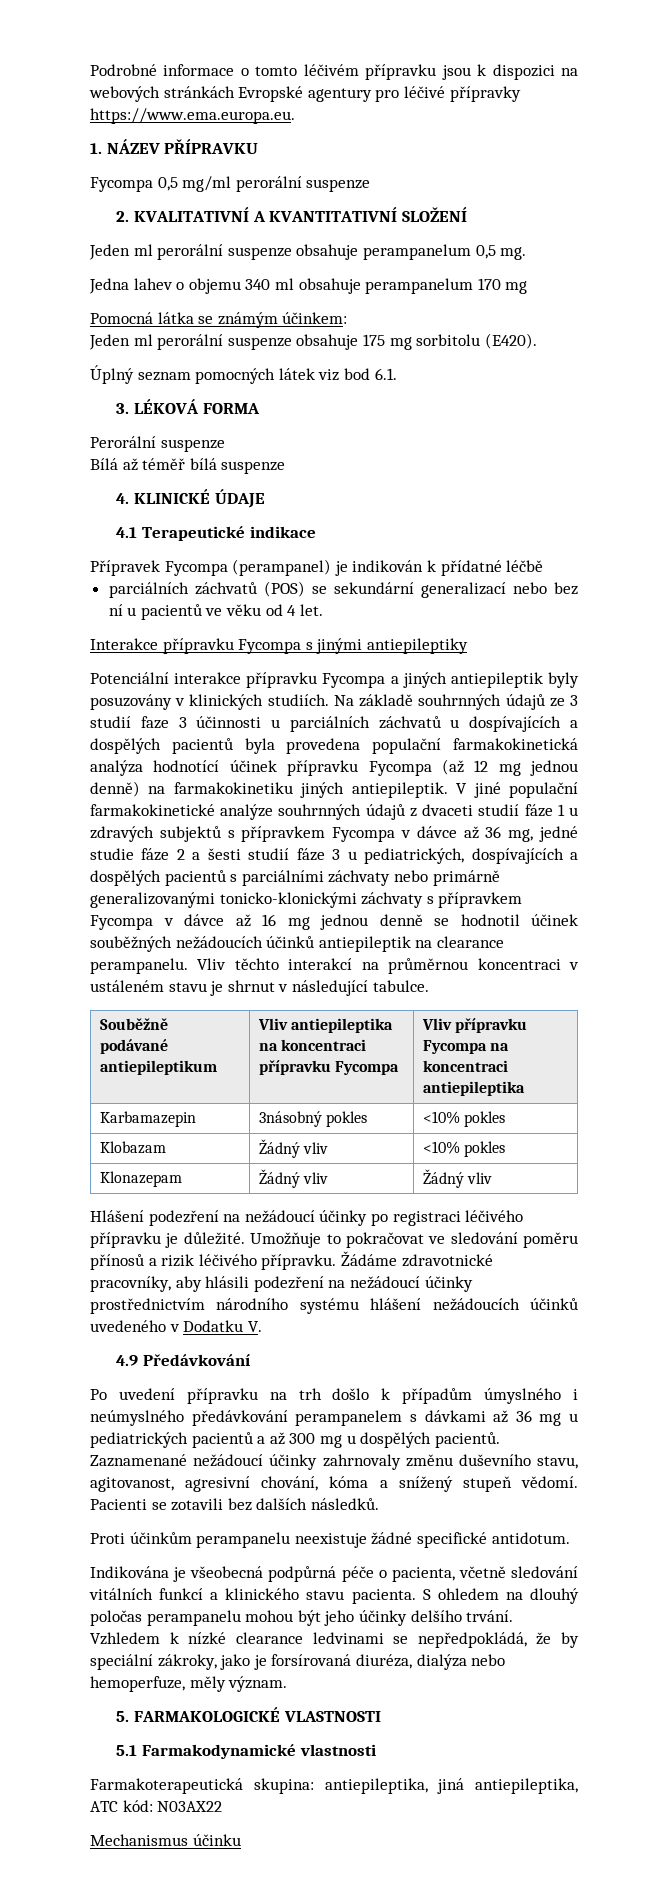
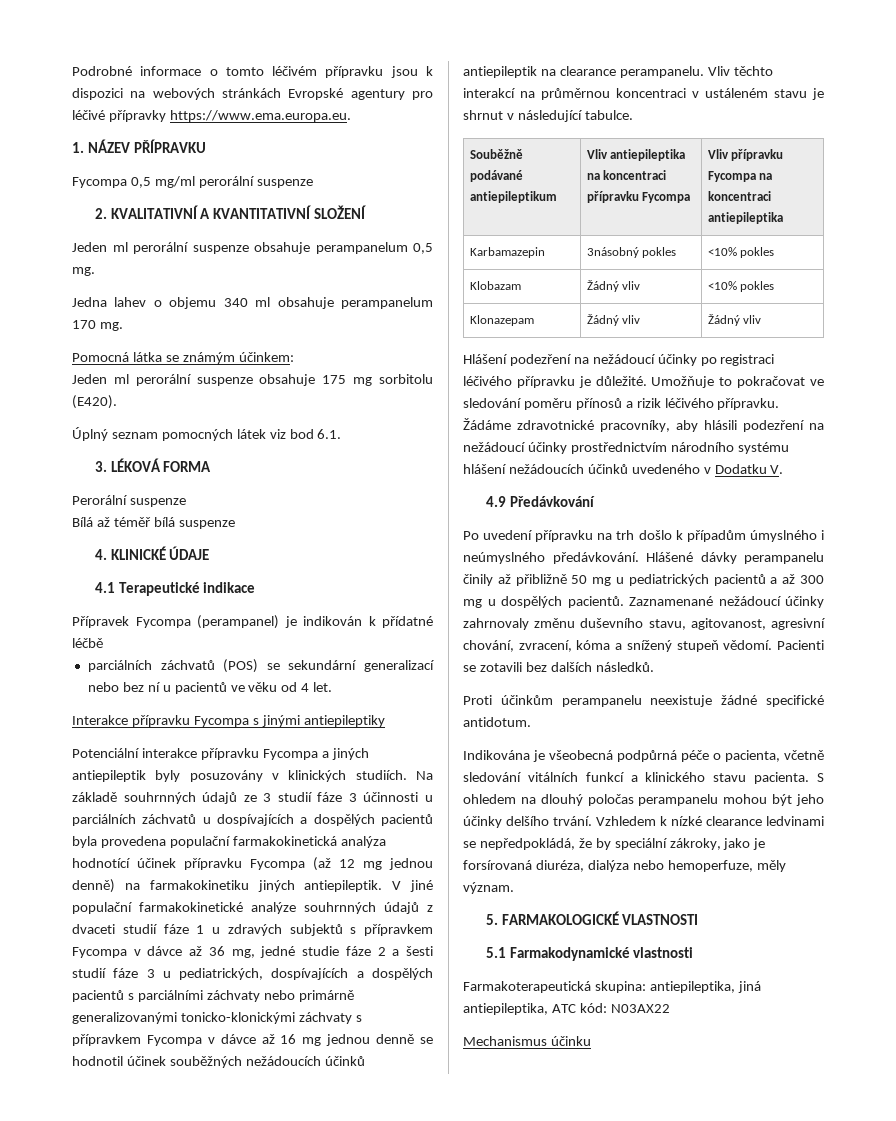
- Jedna lahev o objemu 340 ml obsahuje perampanelum 170 mg
+ Jedna lahev o objemu 340 ml obsahuje perampanelum 170 mg.
- Na základě souhrnných údajů ze 3 studií faze 3 účinnosti u parciálních záchvatů u dospívajících a dospělých pacientů byla provedena populační farmakokinetická analýza hodnotící účinek přípravku Fycompa (až 12 mg jednou denně) na farmakokinetiku jiných antiepileptik.
+ Na základě souhrnných údajů ze 3 studií fáze 3 účinnosti u parciálních záchvatů u dospívajících a dospělých pacientů byla provedena populační farmakokinetická analýza hodnotící účinek přípravku Fycompa (až 12 mg jednou denně) na farmakokinetiku jiných antiepileptik.
- Po uvedení přípravku na trh došlo k případům úmyslného i neúmyslného předávkování perampanelem s dávkami až 36 mg u pediatrických pacientů a až 300 mg u dospělých pacientů.
+ Po uvedení přípravku na trh došlo k případům úmyslného i neúmyslného předávkování. Hlášené dávky perampanelu činily až přibližně 50 mg u pediatrických pacientů a až 300 mg u dospělých pacientů.
- Zaznamenané nežádoucí účinky zahrnovaly změnu duševního stavu, agitovanost, agresivní chování, kóma a snížený stupeň vědomí.
+ Zaznamenané nežádoucí účinky zahrnovaly změnu duševního stavu, agitovanost, agresivní chování, zvracení, kóma a snížený stupeň vědomí.

